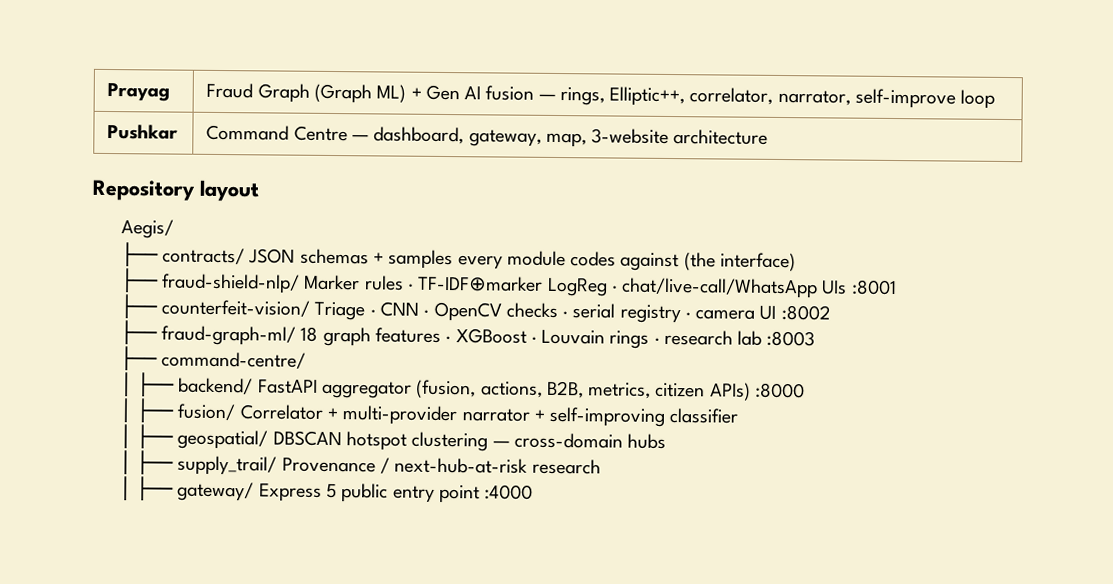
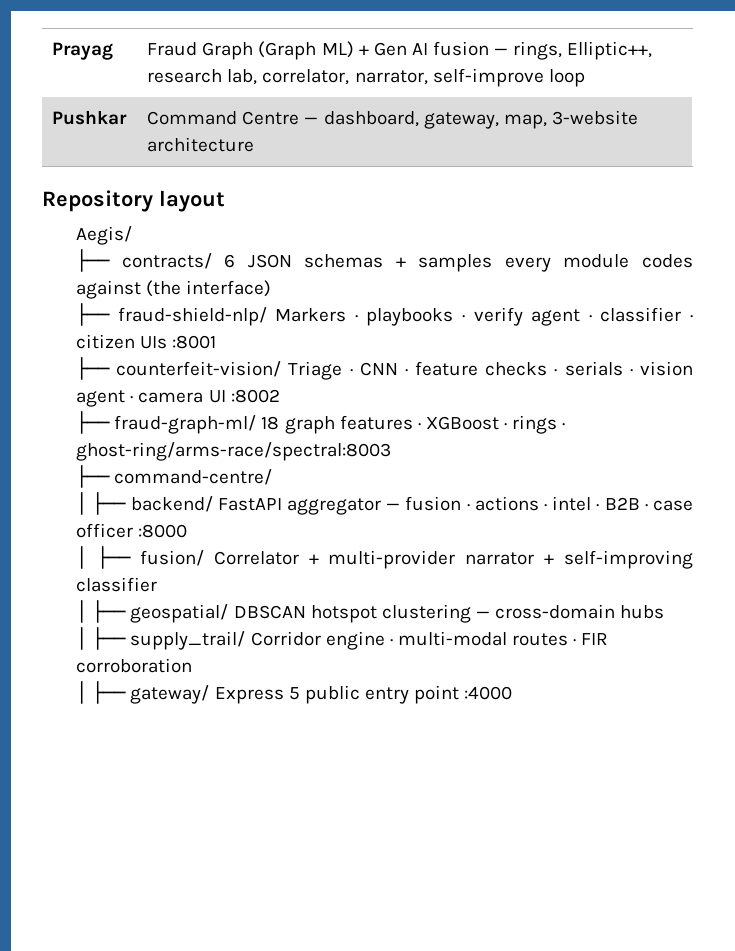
- Prayag | Fraud Graph (Graph ML) + Gen AI fusion — rings, Elliptic++, correlator, narrator, self-improve loop
+ Prayag | Fraud Graph (Graph ML) + Gen AI fusion — rings, Elliptic++, research lab, correlator, narrator, self-improve loop
- ├── contracts/ JSON schemas + samples every module codes against (the interface)
+ ├── contracts/ 6 JSON schemas + samples every module codes against (the interface)
- ├── fraud-shield-nlp/ Marker rules · TF-IDF⊕marker LogReg · chat/live-call/WhatsApp UIs :8001
+ ├── fraud-shield-nlp/ Markers · playbooks · verify agent · classifier · citizen UIs :8001
- ├── counterfeit-vision/ Triage · CNN · OpenCV checks · serial registry · camera UI :8002
+ ├── counterfeit-vision/ Triage · CNN · feature checks · serials · vision agent · camera UI :8002
- ├── fraud-graph-ml/ 18 graph features · XGBoost · Louvain rings · research lab :8003
+ ├── fraud-graph-ml/ 18 graph features · XGBoost · rings · ghost-ring/arms-race/spectral:8003
- │ ├── backend/ FastAPI aggregator (fusion, actions, B2B, metrics, citizen APIs) :8000
+ │ ├── backend/ FastAPI aggregator — fusion · actions · intel · B2B · case officer :8000
- │ ├── supply_trail/ Provenance / next-hub-at-risk research
+ │ ├── supply_trail/ Corridor engine · multi-modal routes · FIR corroboration

